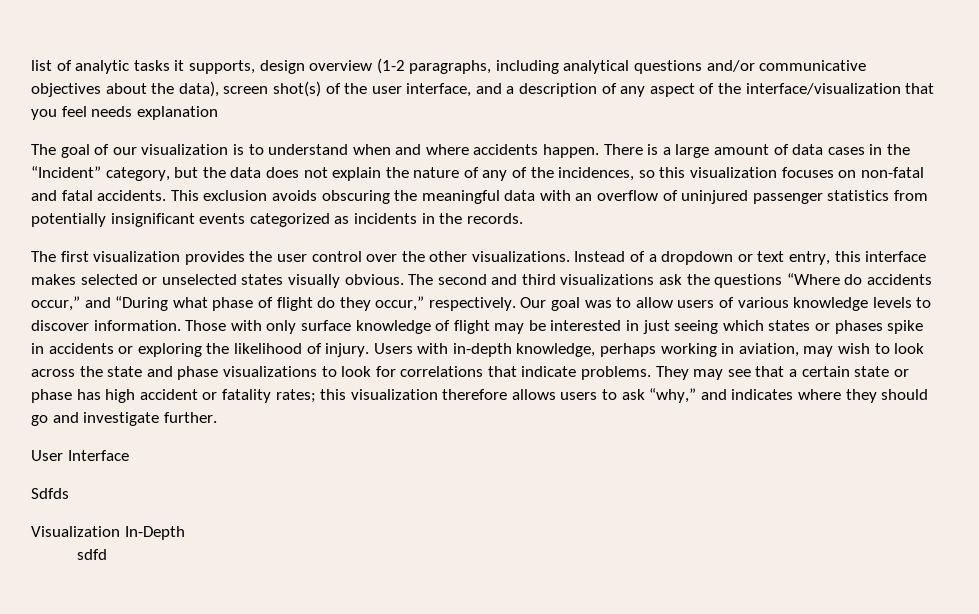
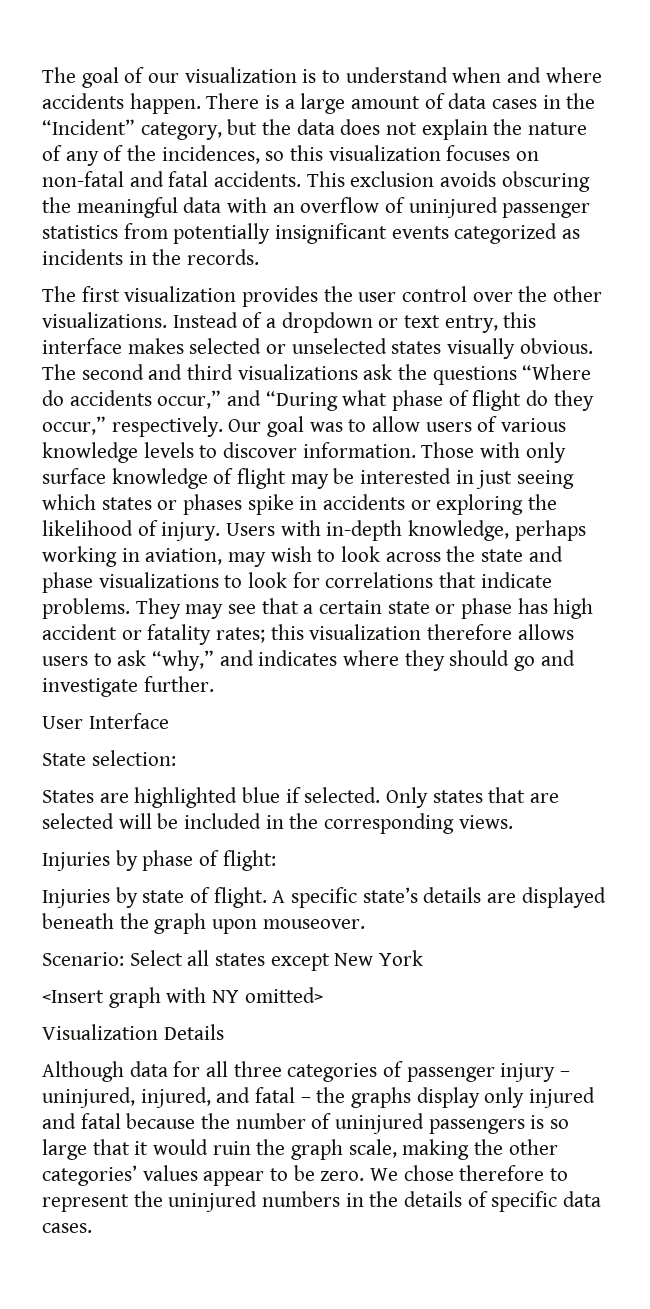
- list of analytic tasks it supports, design overview (1-2 paragraphs, including analytical questions and/or communicative objectives about the data), screen shot(s) of the user interface, and a description of any aspect of the interface/visualization that you feel needs explanation
- Sdfds
- Visualization In-Depth
- sdfd
+ State selection:
+ States are highlighted blue if selected. Only states that are selected will be included in the corresponding views.
+ Injuries by phase of flight:
+ Injuries by state of flight. A specific state’s details are displayed beneath the graph upon mouseover.
+ Scenario: Select all states except New York
+ <Insert graph with NY omitted>
+ Visualization Details
+ Although data for all three categories of passenger injury – uninjured, injured, and fatal – the graphs display only injured and fatal because the number of uninjured passengers is so large that it would ruin the graph scale, making the other categories’ values appear to be zero. We chose therefore to represent the uninjured numbers in the details of specific data cases.

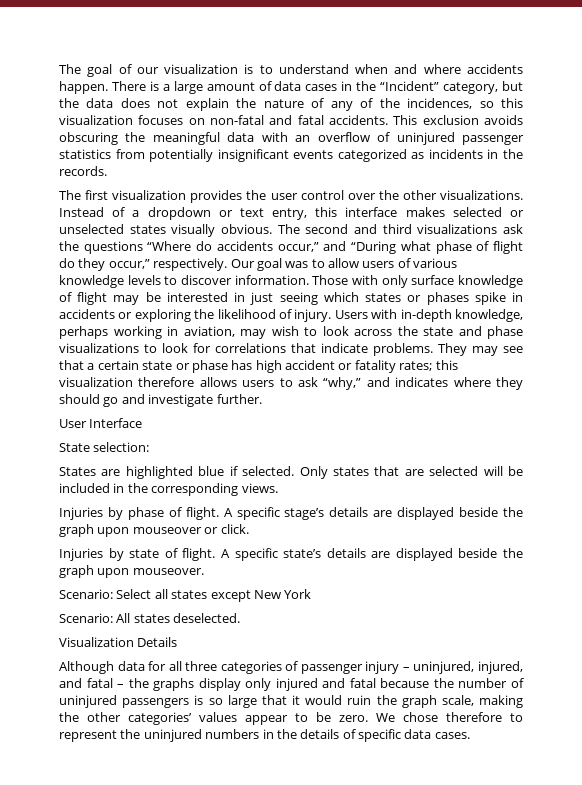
- Injuries by phase of flight:
+ Injuries by phase of flight. A specific stage’s details are displayed beside the graph upon mouseover or click.
- A specific state’s details are displayed beneath the graph upon mouseover.
+ A specific state’s details are displayed beside the graph upon mouseover.
- <Insert graph with NY omitted>
+ Scenario: All states deselected.

